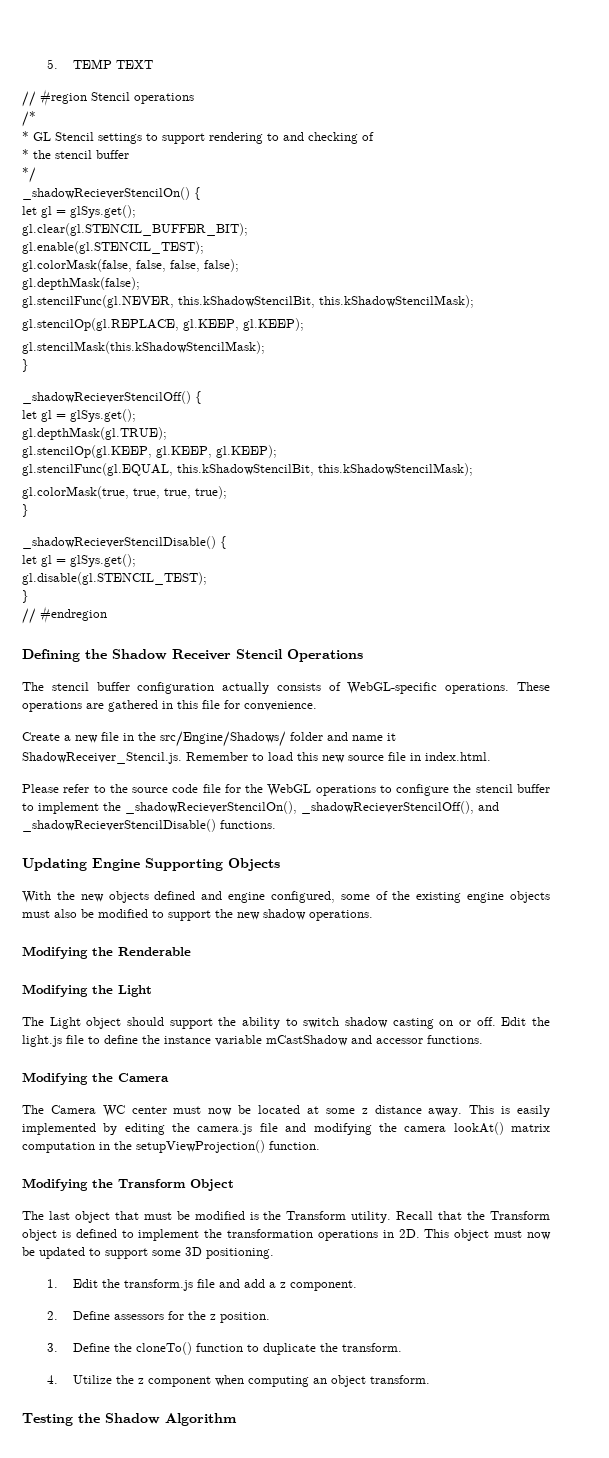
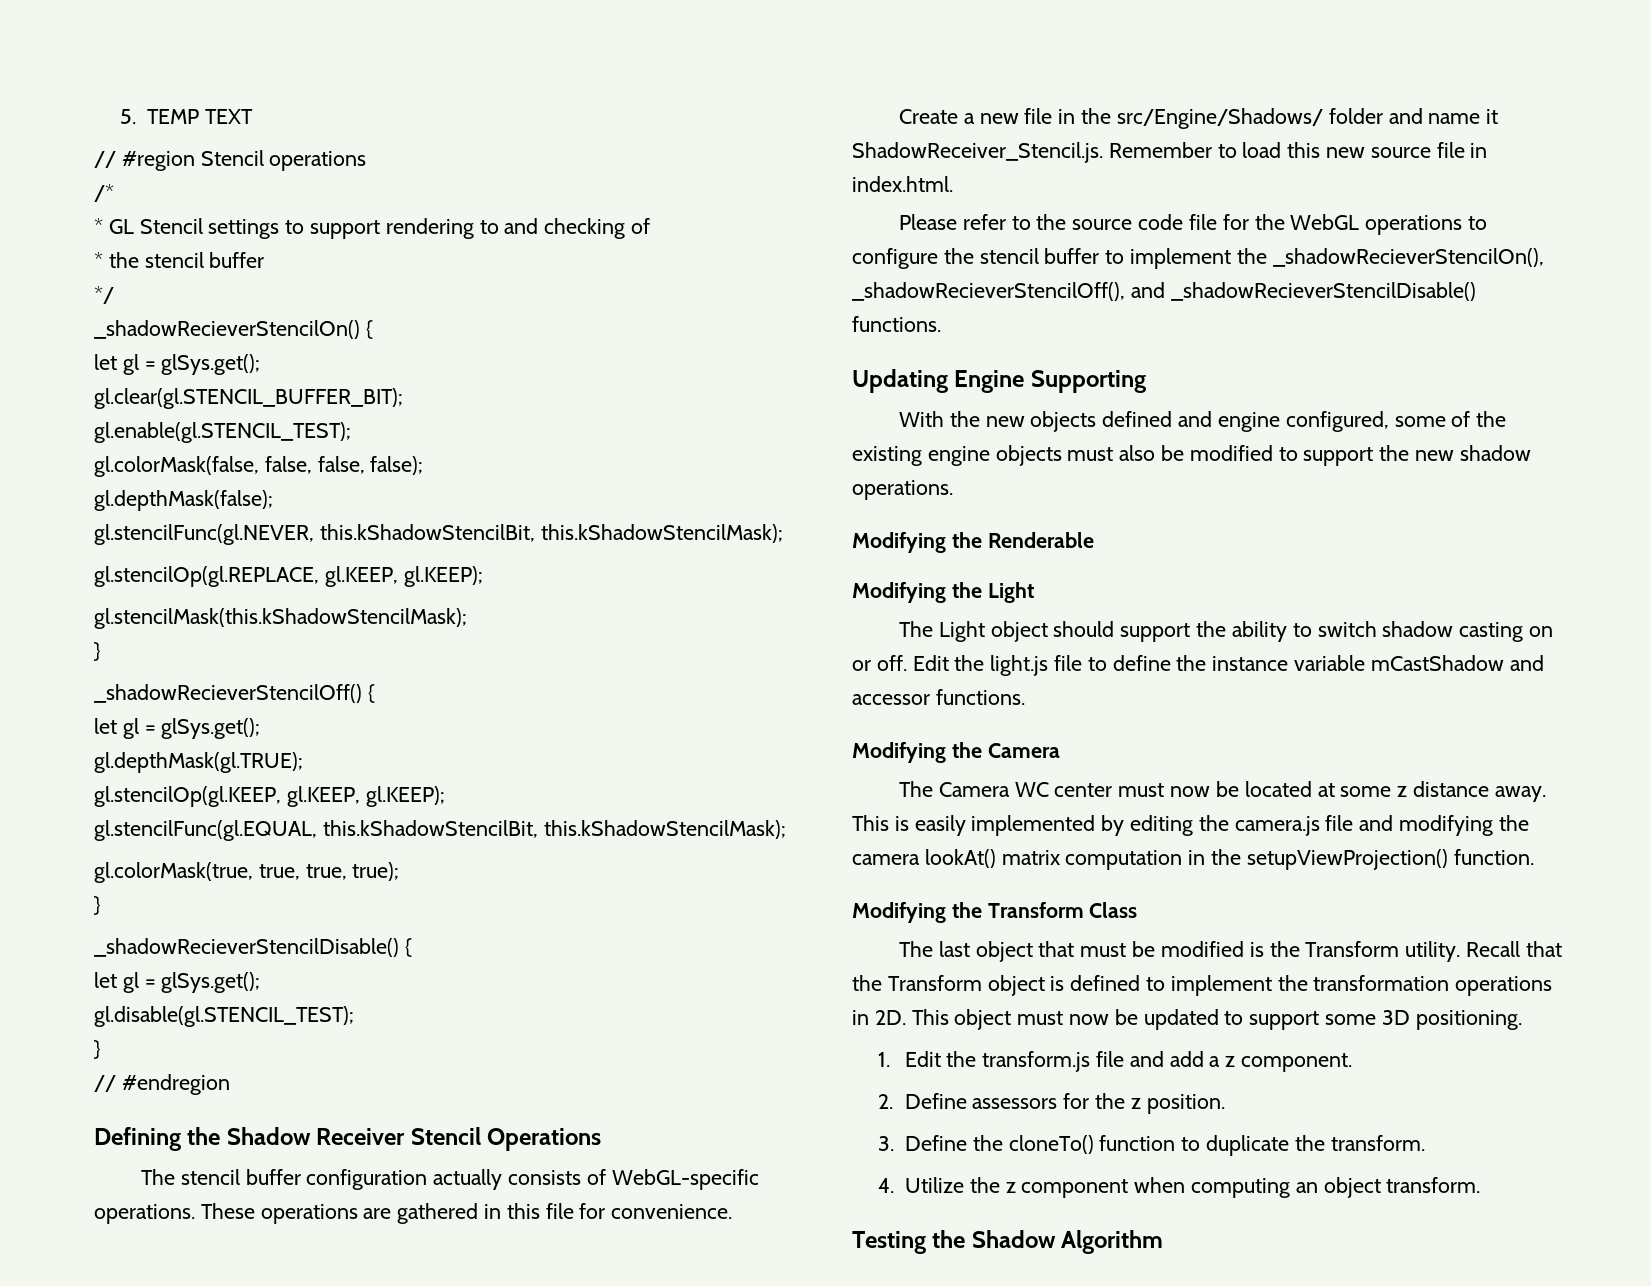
- Updating Engine Supporting Objects
+ Updating Engine Supporting
- Modifying the Transform Object
+ Modifying the Transform Class

